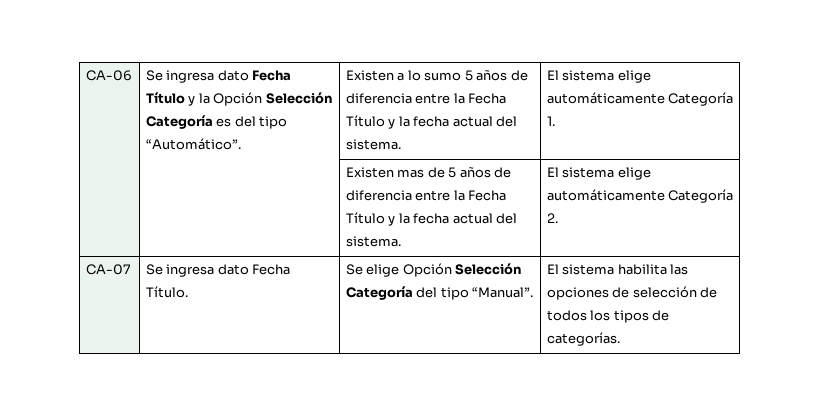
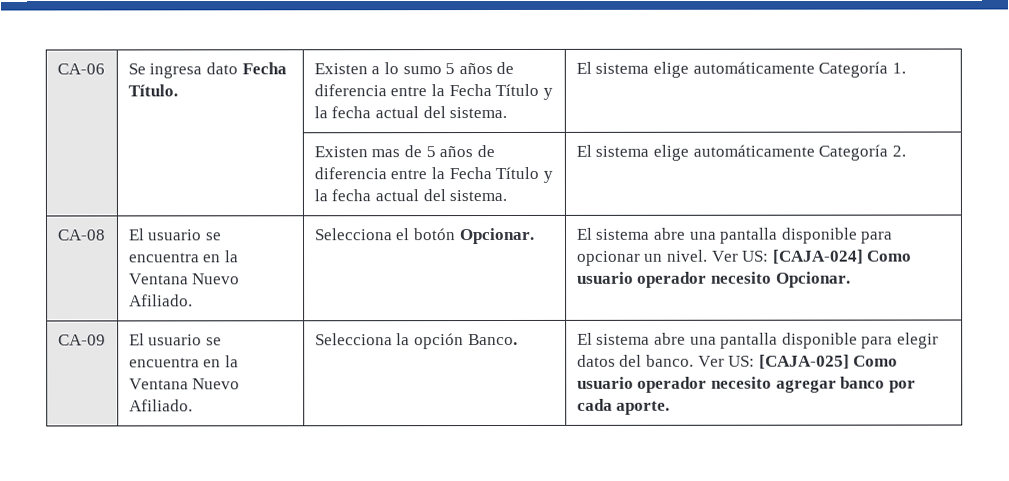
- CA-06 | Se ingresa dato Fecha Título y la Opción Selección Categoría es del tipo “Automático”. | Existen a lo sumo 5 años de diferencia entre la Fecha Título y la fecha actual del sistema. | El sistema elige automáticamente Categoría 1.
+ CA-06 | Se ingresa dato Fecha Título. | Existen a lo sumo 5 años de diferencia entre la Fecha Título y la fecha actual del sistema. | El sistema elige automáticamente Categoría 1.
- CA-07 | Se ingresa dato Fecha Título. | Se elige Opción Selección Categoría del tipo “Manual”. | El sistema habilita las opciones de selección de todos los tipos de categorías.
+ CA-08 | El usuario se encuentra en la Ventana Nuevo Afiliado. | Selecciona el botón Opcionar. | El sistema abre una pantalla disponible para opcionar un nivel. Ver US: [CAJA-024] Como usuario operador necesito Opcionar.
+ CA-09 | El usuario se encuentra en la Ventana Nuevo Afiliado. | Selecciona la opción Banco. | El sistema abre una pantalla disponible para elegir datos del banco. Ver US: [CAJA-025] Como usuario operador necesito agregar banco por cada aporte.

